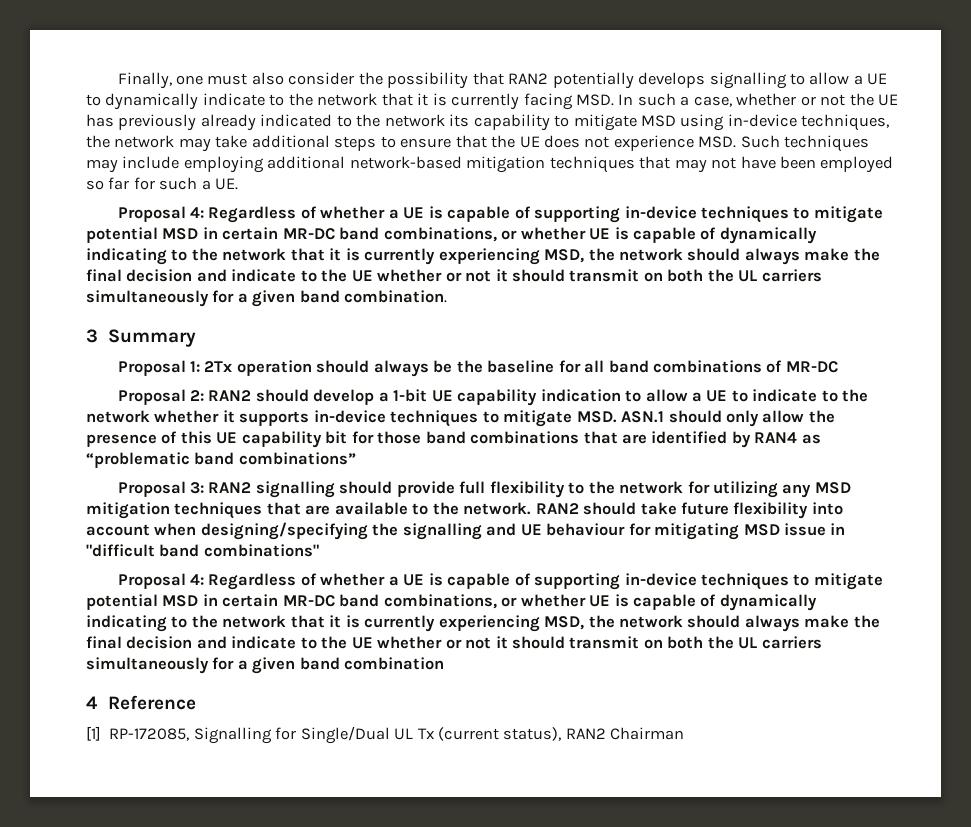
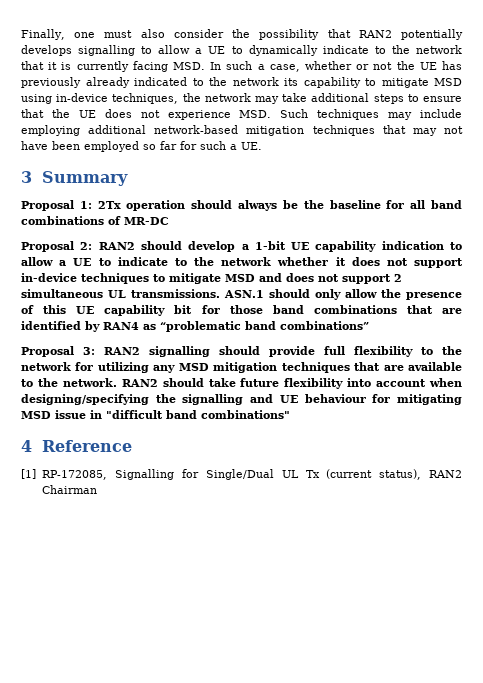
- Proposal 4: Regardless of whether a UE is capable of supporting in-device techniques to mitigate potential MSD in certain MR-DC band combinations, or whether UE is capable of dynamically indicating to the network that it is currently experiencing MSD, the network should always make the final decision and indicate to the UE whether or not it should transmit on both the UL carriers simultaneously for a given band combination.
- Proposal 2: RAN2 should develop a 1-bit UE capability indication to allow a UE to indicate to the network whether it supports in-device techniques to mitigate MSD. ASN.1 should only allow the presence of this UE capability bit for those band combinations that are identified by RAN4 as “problematic band combinations”
+ Proposal 2: RAN2 should develop a 1-bit UE capability indication to allow a UE to indicate to the network whether it does not support in-device techniques to mitigate MSD and does not support 2 simultaneous UL transmissions. ASN.1 should only allow the presence of this UE capability bit for those band combinations that are identified by RAN4 as “problematic band combinations”
- Proposal 4: Regardless of whether a UE is capable of supporting in-device techniques to mitigate potential MSD in certain MR-DC band combinations, or whether UE is capable of dynamically indicating to the network that it is currently experiencing MSD, the network should always make the final decision and indicate to the UE whether or not it should transmit on both the UL carriers simultaneously for a given band combination

